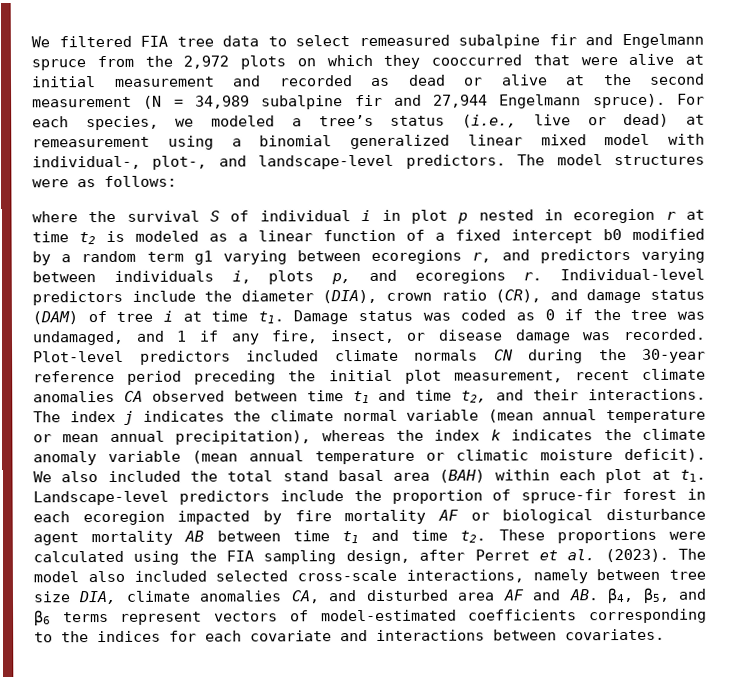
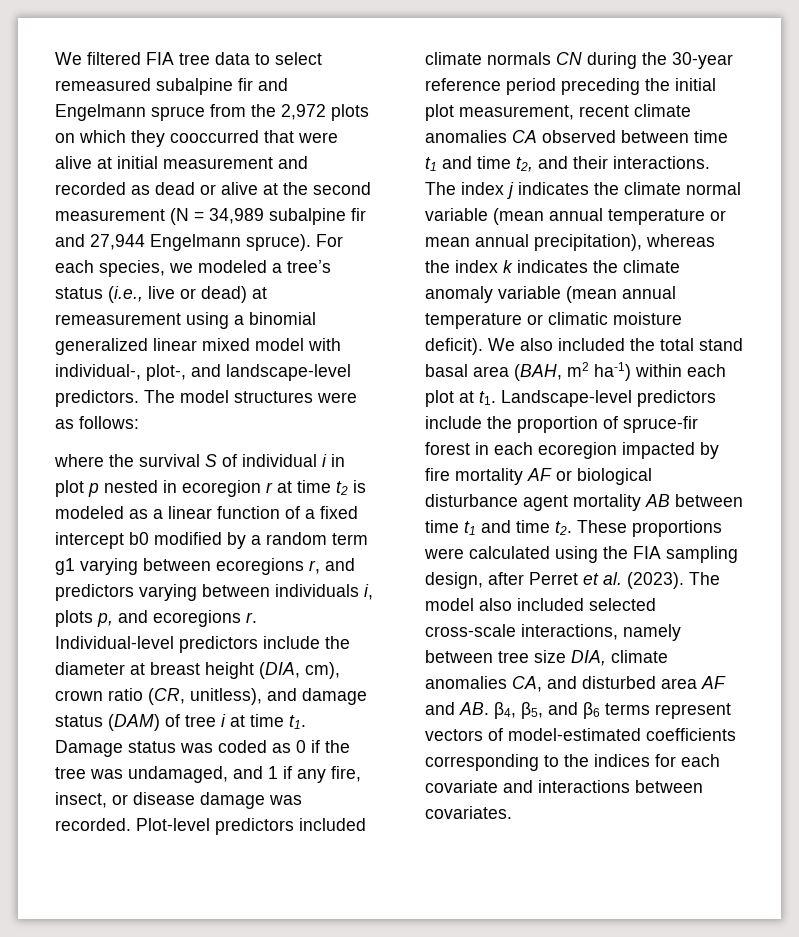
- Individual-level predictors include the diameter (DIA), crown ratio (CR), and damage status (DAM) of tree i at time t1.
+ Individual-level predictors include the diameter at breast height (DIA, cm), crown ratio (CR, unitless), and damage status (DAM) of tree i at time t1.
- We also included the total stand basal area (BAH) within each plot at t1.
+ We also included the total stand basal area (BAH, m2 ha-1) within each plot at t1.

